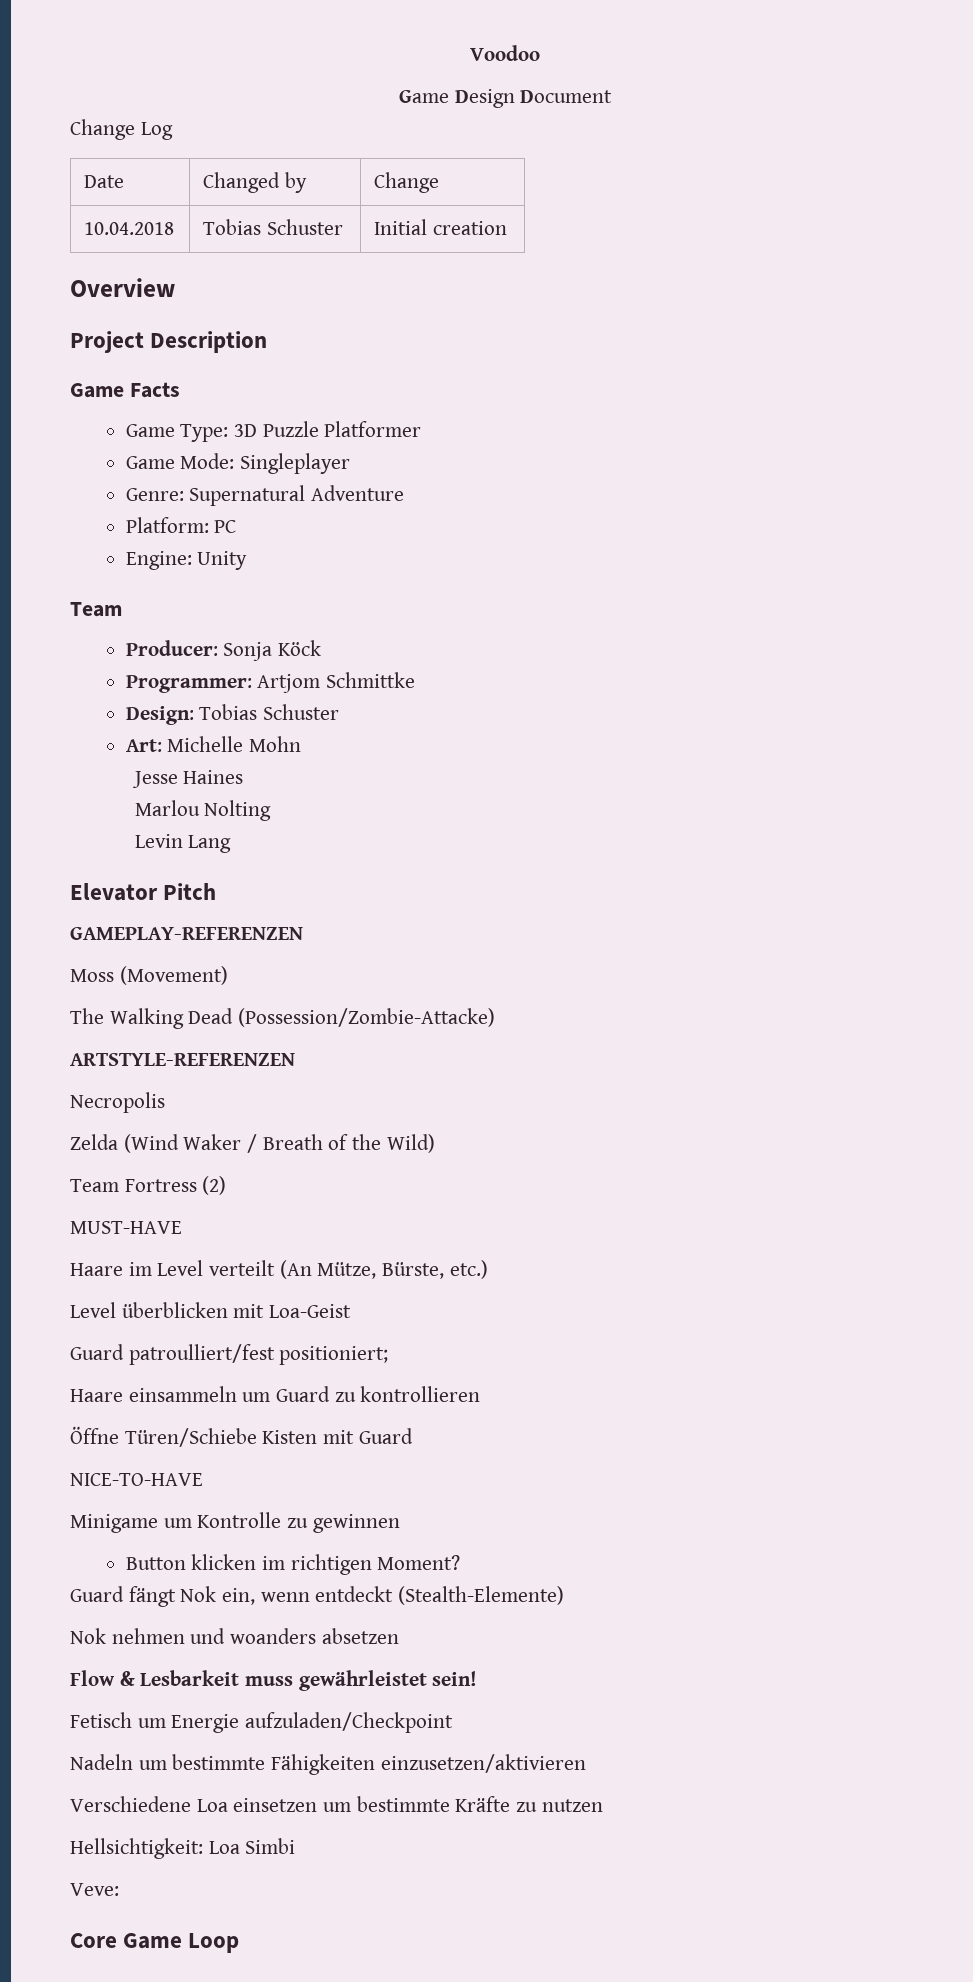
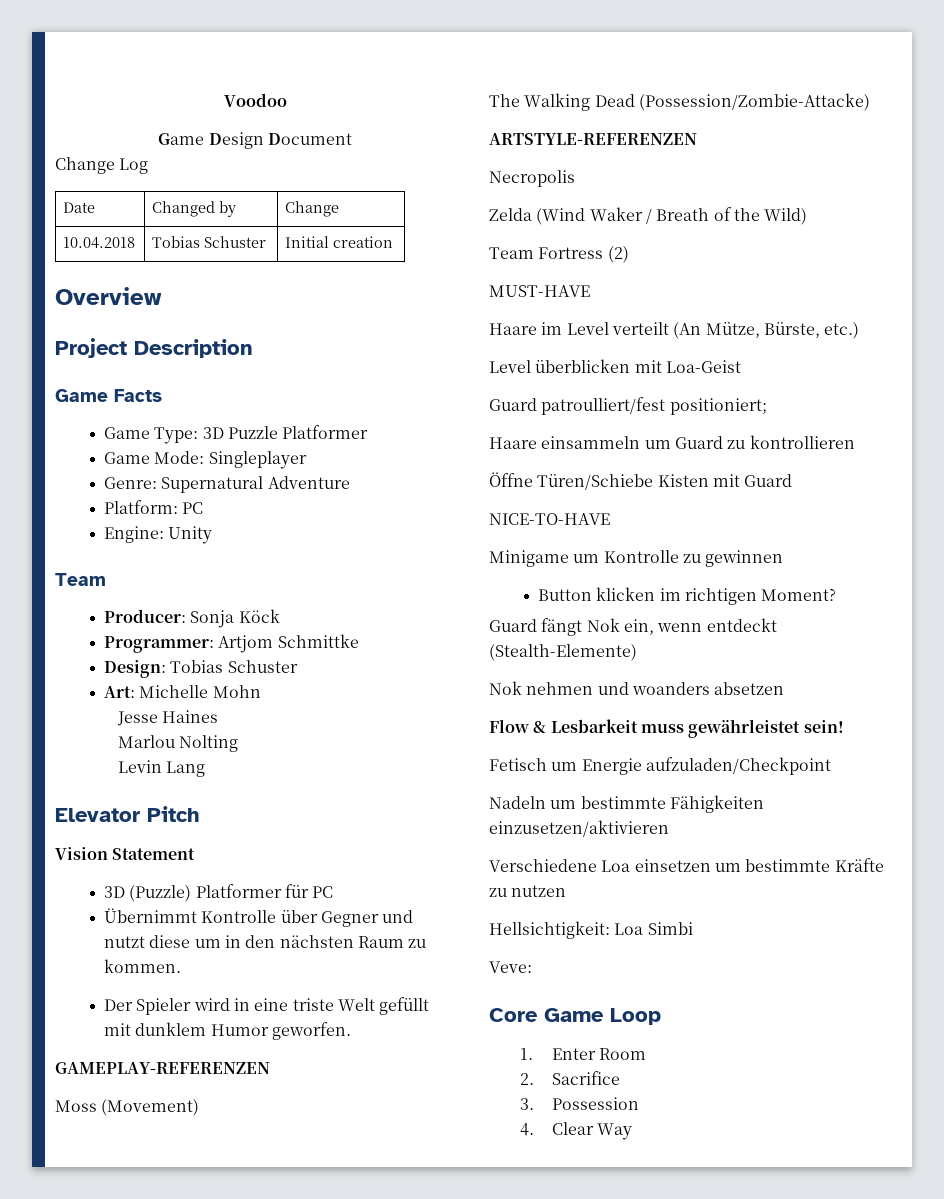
+ Vision Statement
+ 3D (Puzzle) Platformer für PC
+ Übernimmt Kontrolle über Gegner und nutzt diese um in den nächsten Raum zu kommen.
+ Der Spieler wird in eine triste Welt gefüllt mit dunklem Humor geworfen.
+ 1. Enter Room
+ 2. Sacrifice
+ 3. Possession
+ 4. Clear Way

